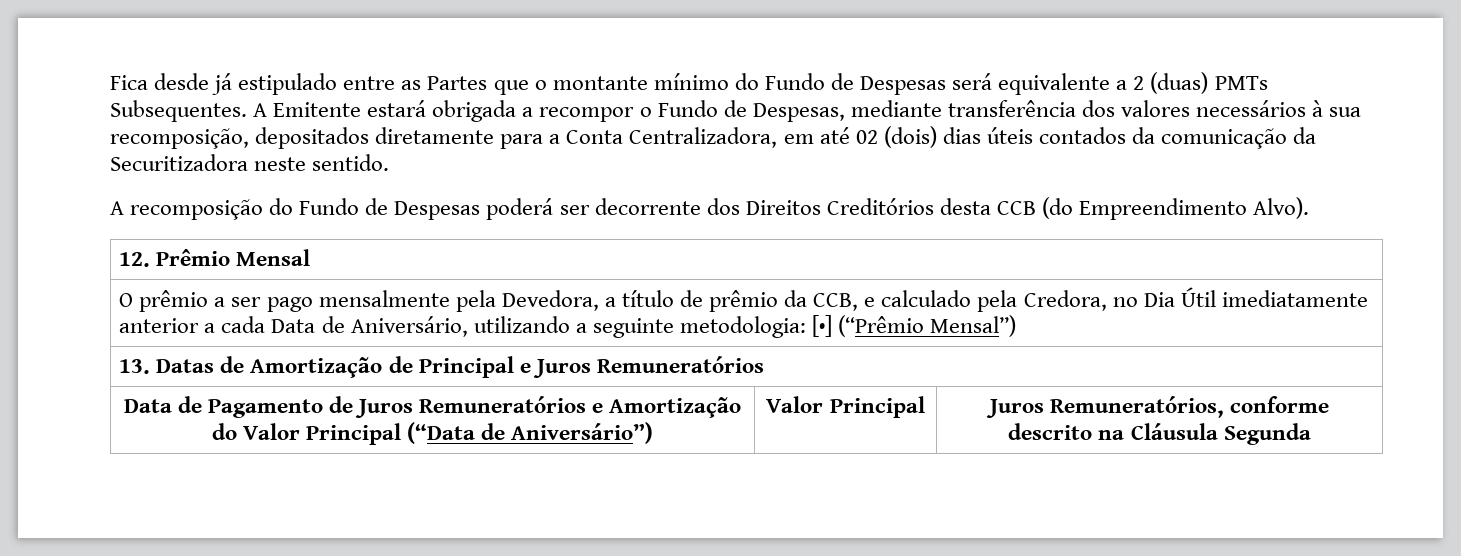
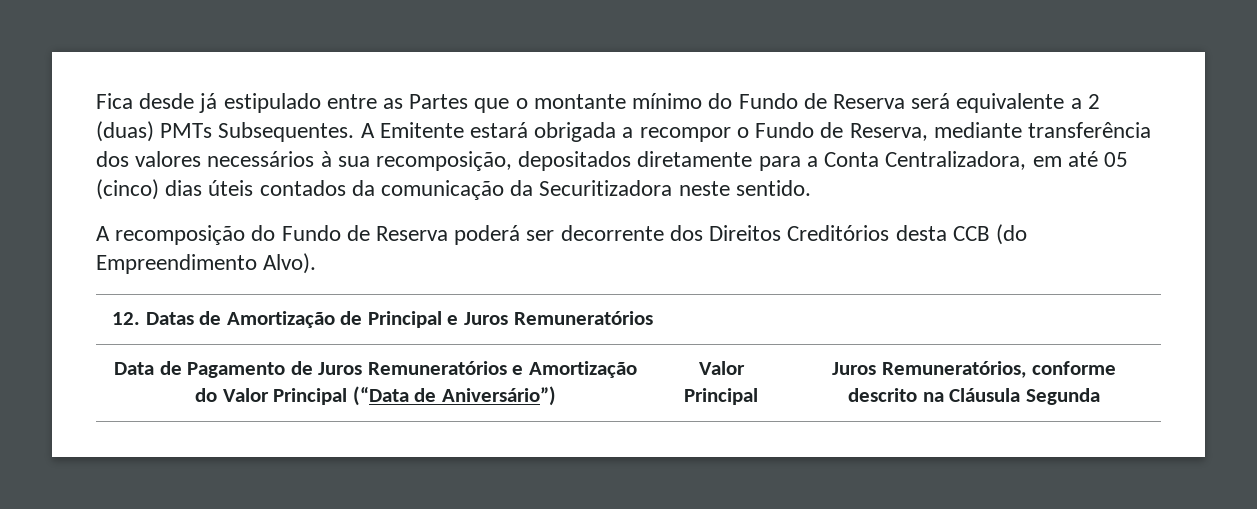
- Fica desde já estipulado entre as Partes que o montante mínimo do Fundo de Despesas será equivalente a 2 (duas) PMTs Subsequentes.
+ Fica desde já estipulado entre as Partes que o montante mínimo do Fundo de Reserva será equivalente a 2 (duas) PMTs Subsequentes.
- A Emitente estará obrigada a recompor o Fundo de Despesas, mediante transferência dos valores necessários à sua recomposição, depositados diretamente para a Conta Centralizadora, em até 02 (dois) dias úteis contados da comunicação da Securitizadora neste sentido.
+ A Emitente estará obrigada a recompor o Fundo de Reserva, mediante transferência dos valores necessários à sua recomposição, depositados diretamente para a Conta Centralizadora, em até 05 (cinco) dias úteis contados da comunicação da Securitizadora neste sentido.
- A recomposição do Fundo de Despesas poderá ser decorrente dos Direitos Creditórios desta CCB (do Empreendimento Alvo).
+ A recomposição do Fundo de Reserva poderá ser decorrente dos Direitos Creditórios desta CCB (do Empreendimento Alvo).
- 12. Prêmio Mensal
- O prêmio a ser pago mensalmente pela Devedora, a título de prêmio da CCB, e calculado pela Credora, no Dia Útil imediatamente anterior a cada Data de Aniversário, utilizando a seguinte metodologia: [•] (“Prêmio Mensal”)
- 13. Datas de Amortização de Principal e Juros Remuneratórios
+ 12. Datas de Amortização de Principal e Juros Remuneratórios

